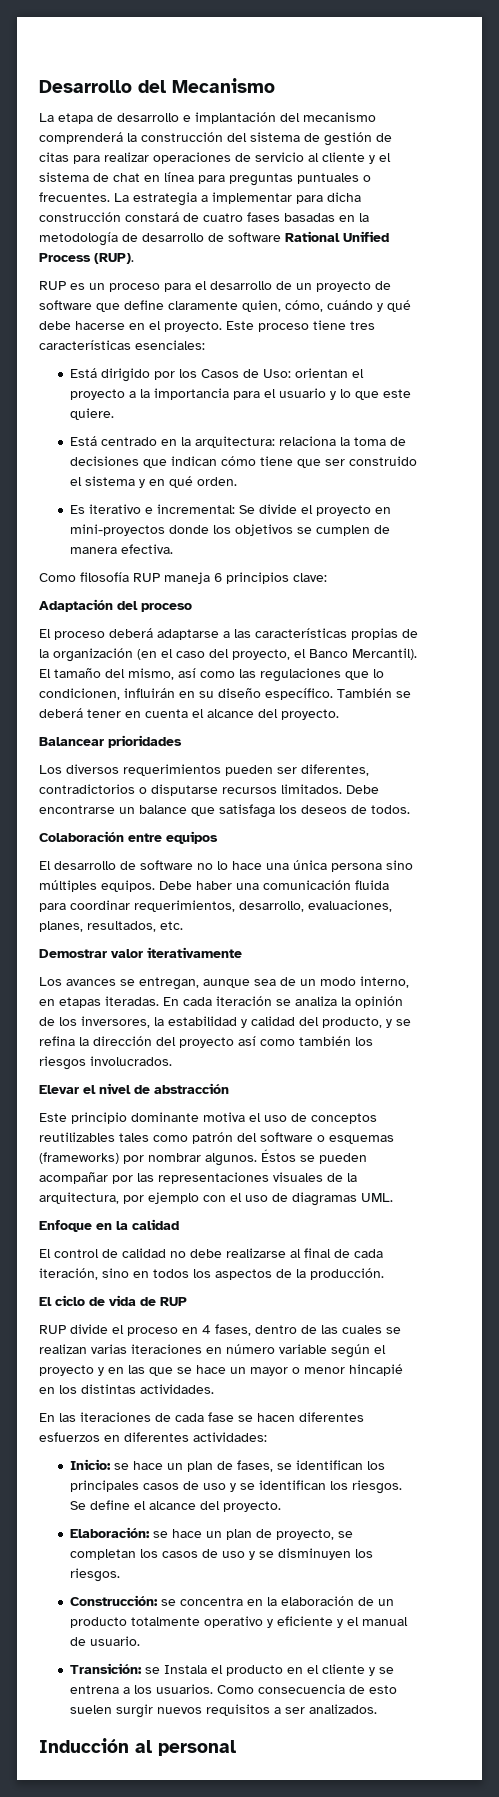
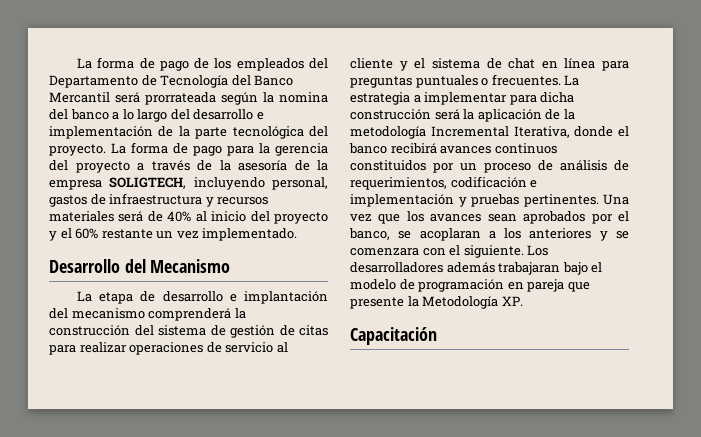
+ La forma de pago de los empleados del Departamento de Tecnología del Banco Mercantil será prorrateada según la nomina del banco a lo largo del desarrollo e implementación de la parte tecnológica del proyecto. La forma de pago para la gerencia del proyecto a través de la asesoría de la empresa SOLIGTECH, incluyendo personal, gastos de infraestructura y recursos materiales será de 40% al inicio del proyecto y el 60% restante un vez implementado.
- La estrategia a implementar para dicha construcción constará de cuatro fases basadas en la metodología de desarrollo de software Rational Unified Process (RUP).
- RUP es un proceso para el desarrollo de un proyecto de software que define claramente quien, cómo, cuándo y qué debe hacerse en el proyecto. Este proceso tiene tres características esenciales:
- Está dirigido por los Casos de Uso: orientan el proyecto a la importancia para el usuario y lo que este quiere.
- Está centrado en la arquitectura: relaciona la toma de decisiones que indican cómo tiene que ser construido el sistema y en qué orden.
- Es iterativo e incremental: Se divide el proyecto en mini-proyectos donde los objetivos se cumplen de manera efectiva.
- Como filosofía RUP maneja 6 principios clave:
- Adaptación del proceso
- El proceso deberá adaptarse a las características propias de la organización (en el caso del proyecto, el Banco Mercantil). El tamaño del mismo, así como las regulaciones que lo condicionen, influirán en su diseño específico. También se deberá tener en cuenta el alcance del proyecto.
- Balancear prioridades
- Los diversos requerimientos pueden ser diferentes, contradictorios o disputarse recursos limitados. Debe encontrarse un balance que satisfaga los deseos de todos.
- Colaboración entre equipos
- El desarrollo de software no lo hace una única persona sino múltiples equipos. Debe haber una comunicación fluida para coordinar requerimientos, desarrollo, evaluaciones, planes, resultados, etc.
- Demostrar valor iterativamente
- Los avances se entregan, aunque sea de un modo interno, en etapas iteradas. En cada iteración se analiza la opinión de los inversores, la estabilidad y calidad del producto, y se refina la dirección del proyecto así como también los riesgos involucrados.
- Elevar el nivel de abstracción
- Este principio dominante motiva el uso de conceptos reutilizables tales como patrón del software o esquemas (frameworks) por nombrar algunos. Éstos se pueden acompañar por las representaciones visuales de la arquitectura, por ejemplo con el uso de diagramas UML.
- Enfoque en la calidad
- El control de calidad no debe realizarse al final de cada iteración, sino en todos los aspectos de la producción.
- El ciclo de vida de RUP
- RUP divide el proceso en 4 fases, dentro de las cuales se realizan varias iteraciones en número variable según el proyecto y en las que se hace un mayor o menor hincapié en los distintas actividades.
- En las iteraciones de cada fase se hacen diferentes esfuerzos en diferentes actividades:
- Inicio: se hace un plan de fases, se identifican los principales casos de uso y se identifican los riesgos. Se define el alcance del proyecto.
- Elaboración: se hace un plan de proyecto, se completan los casos de uso y se disminuyen los riesgos.
- Construcción: se concentra en la elaboración de un producto totalmente operativo y eficiente y el manual de usuario.
- Transición: se Instala el producto en el cliente y se entrena a los usuarios. Como consecuencia de esto suelen surgir nuevos requisitos a ser analizados.
- Inducción al personal
+ La estrategia a implementar para dicha construcción será la aplicación de la metodología Incremental Iterativa, donde el banco recibirá avances continuos constituidos por un proceso de análisis de requerimientos, codificación e implementación y pruebas pertinentes. Una vez que los avances sean aprobados por el banco, se acoplaran a los anteriores y se comenzara con el siguiente. Los desarrolladores además trabajaran bajo el modelo de programación en pareja que presente la Metodología XP.
+ Capacitación

